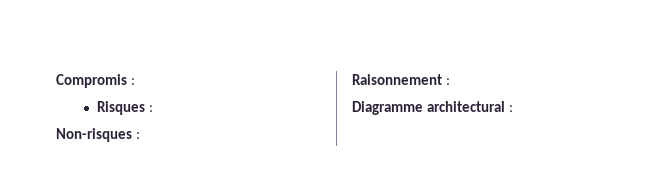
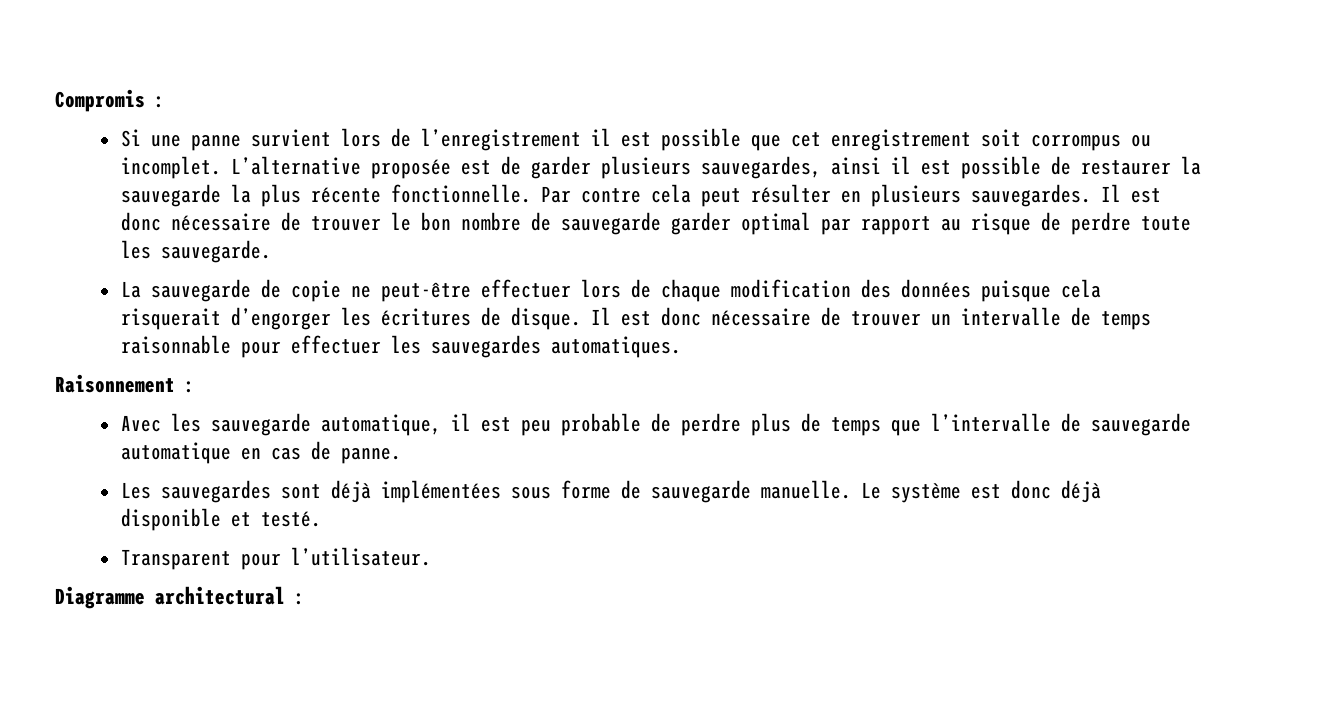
- Risques :
- Non-risques :
+ Si une panne survient lors de l’enregistrement il est possible que cet enregistrement soit corrompus ou incomplet. L’alternative proposée est de garder plusieurs sauvegardes, ainsi il est possible de restaurer la sauvegarde la plus récente fonctionnelle. Par contre cela peut résulter en plusieurs sauvegardes. Il est donc nécessaire de trouver le bon nombre de sauvegarde garder optimal par rapport au risque de perdre toute les sauvegarde.
+ La sauvegarde de copie ne peut-être effectuer lors de chaque modification des données puisque cela risquerait d’engorger les écritures de disque. Il est donc nécessaire de trouver un intervalle de temps raisonnable pour effectuer les sauvegardes automatiques.
  Raisonnement :
+ Avec les sauvegarde automatique, il est peu probable de perdre plus de temps que l’intervalle de sauvegarde automatique en cas de panne.
+ Les sauvegardes sont déjà implémentées sous forme de sauvegarde manuelle. Le système est donc déjà disponible et testé.
+ Transparent pour l’utilisateur.

